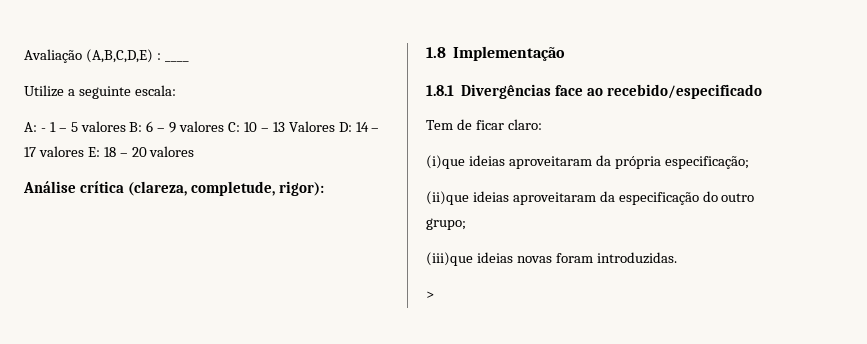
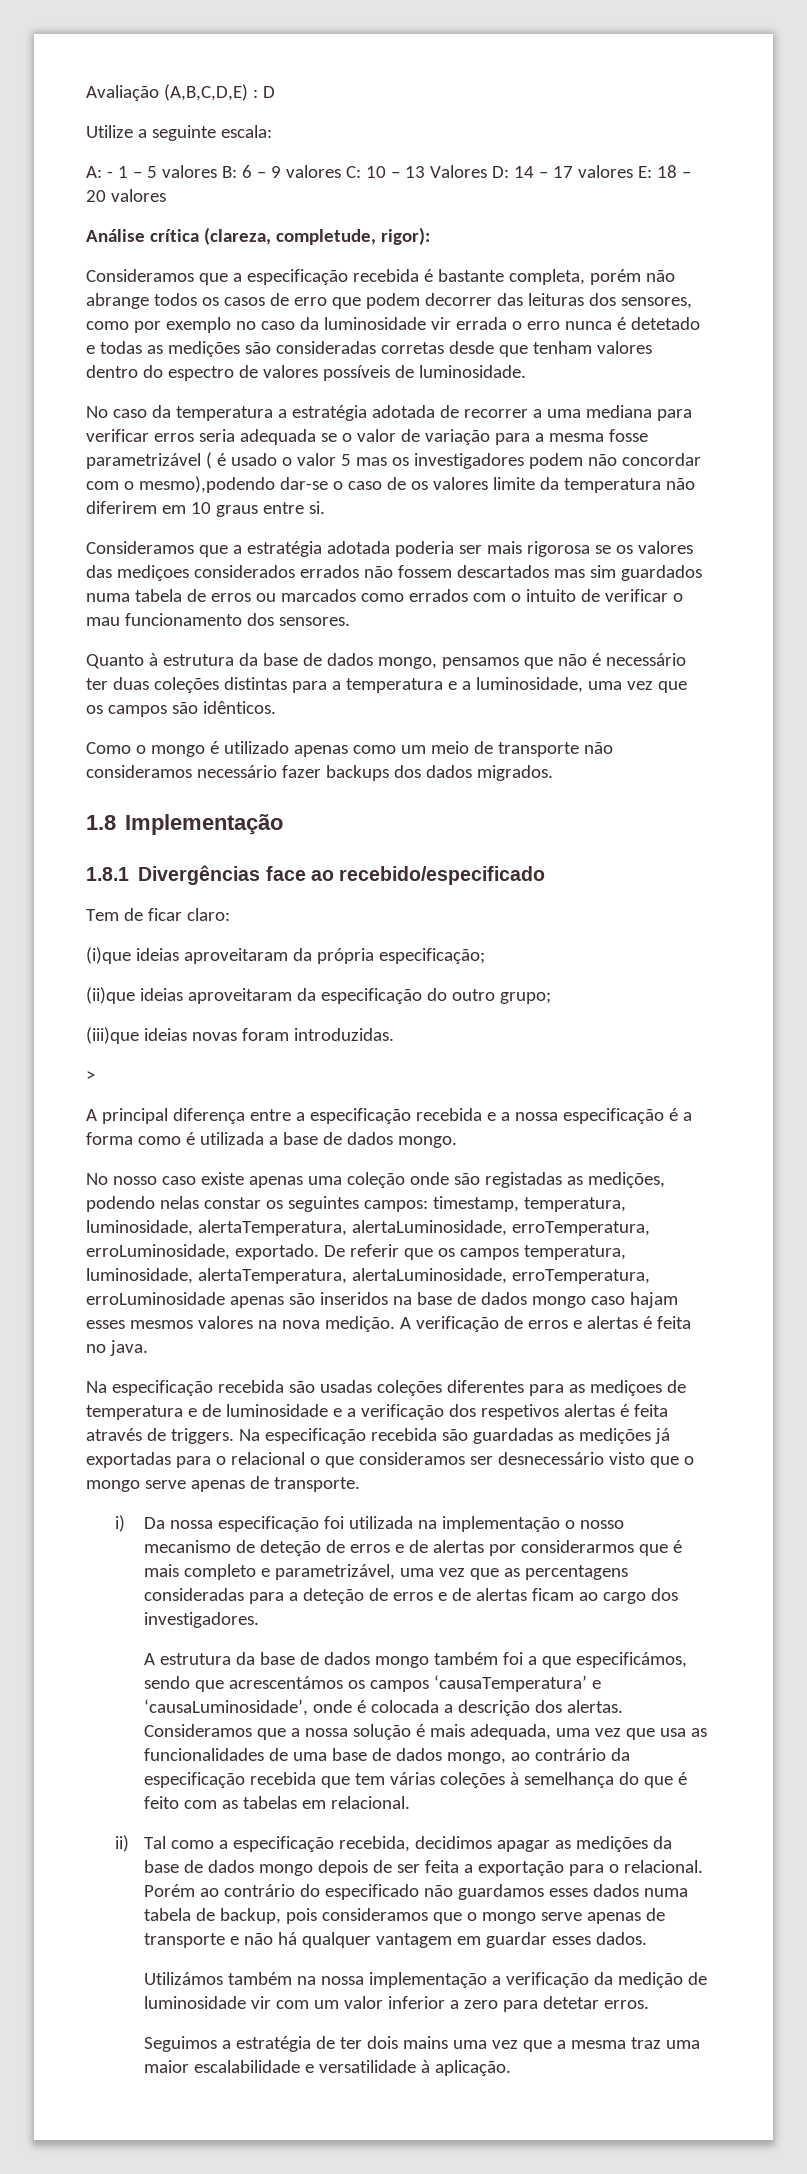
- Avaliação (A,B,C,D,E) : ____
+ Avaliação (A,B,C,D,E) : D
+ Consideramos que a especificação recebida é bastante completa, porém não abrange todos os casos de erro que podem decorrer das leituras dos sensores, como por exemplo no caso da luminosidade vir errada o erro nunca é detetado e todas as medições são consideradas corretas desde que tenham valores dentro do espectro de valores possíveis de luminosidade.
+ No caso da temperatura a estratégia adotada de recorrer a uma mediana para verificar erros seria adequada se o valor de variação para a mesma fosse parametrizável ( é usado o valor 5 mas os investigadores podem não concordar com o mesmo),podendo dar-se o caso de os valores limite da temperatura não diferirem em 10 graus entre si.
+ Consideramos que a estratégia adotada poderia ser mais rigorosa se os valores das mediçoes considerados errados não fossem descartados mas sim guardados numa tabela de erros ou marcados como errados com o intuito de verificar o mau funcionamento dos sensores.
+ Quanto à estrutura da base de dados mongo, pensamos que não é necessário ter duas coleções distintas para a temperatura e a luminosidade, uma vez que os campos são idênticos.
+ Como o mongo é utilizado apenas como um meio de transporte não consideramos necessário fazer backups dos dados migrados.
+ A principal diferença entre a especificação recebida e a nossa especificação é a forma como é utilizada a base de dados mongo.
+ No nosso caso existe apenas uma coleção onde são registadas as medições, podendo nelas constar os seguintes campos: timestamp, temperatura, luminosidade, alertaTemperatura, alertaLuminosidade, erroTemperatura, erroLuminosidade, exportado. De referir que os campos temperatura, luminosidade, alertaTemperatura, alertaLuminosidade, erroTemperatura, erroLuminosidade apenas são inseridos na base de dados mongo caso hajam esses mesmos valores na nova medição. A verificação de erros e alertas é feita no java.
+ Na especificação recebida são usadas coleções diferentes para as mediçoes de temperatura e de luminosidade e a verificação dos respetivos alertas é feita através de triggers. Na especificação recebida são guardadas as medições já exportadas para o relacional o que consideramos ser desnecessário visto que o mongo serve apenas de transporte.
+ i) Da nossa especificação foi utilizada na implementação o nosso mecanismo de deteção de erros e de alertas por considerarmos que é mais completo e parametrizável, uma vez que as percentagens consideradas para a deteção de erros e de alertas ficam ao cargo dos investigadores.
+ A estrutura da base de dados mongo também foi a que especificámos, sendo que acrescentámos os campos ‘causaTemperatura’ e ‘causaLuminosidade’, onde é colocada a descrição dos alertas. Consideramos que a nossa solução é mais adequada, uma vez que usa as funcionalidades de uma base de dados mongo, ao contrário da especificação recebida que tem várias coleções à semelhança do que é feito com as tabelas em relacional.
+ ii) Tal como a especificação recebida, decidimos apagar as medições da base de dados mongo depois de ser feita a exportação para o relacional. Porém ao contrário do especificado não guardamos esses dados numa tabela de backup, pois consideramos que o mongo serve apenas de transporte e não há qualquer vantagem em guardar esses dados.
+ Utilizámos também na nossa implementação a verificação da medição de luminosidade vir com um valor inferior a zero para detetar erros.
+ Seguimos a estratégia de ter dois mains uma vez que a mesma traz uma maior escalabilidade e versatilidade à aplicação.

